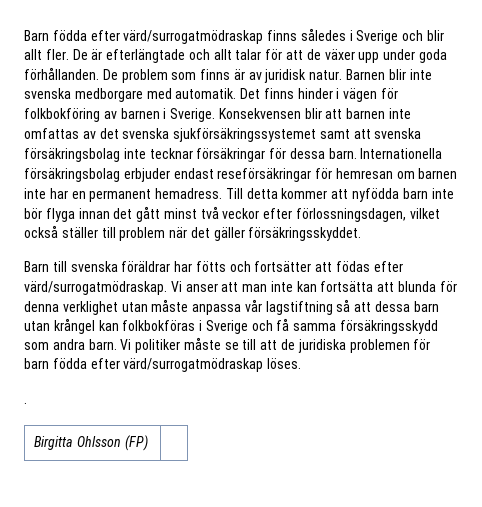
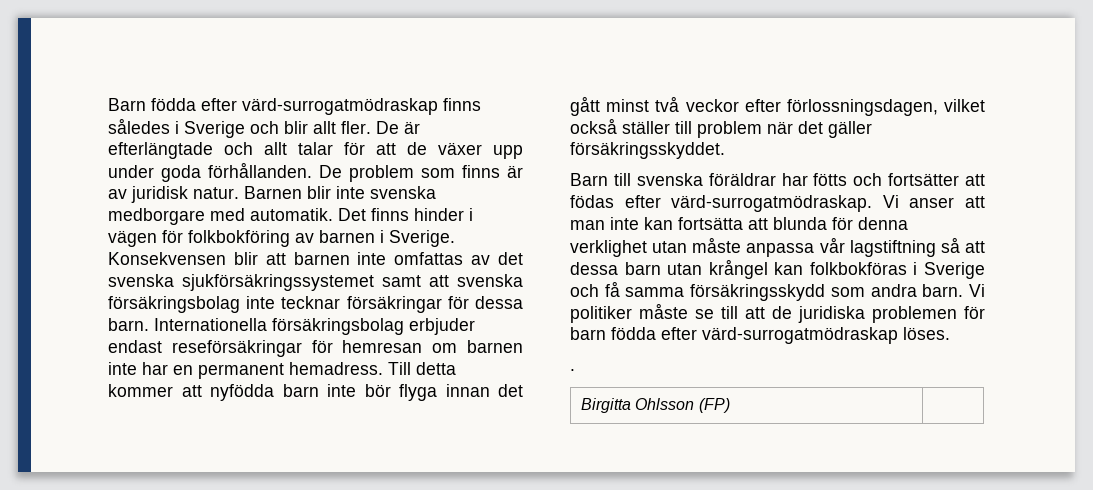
- Barn födda efter värd/surrogatmödraskap finns således i Sverige och blir allt fler.
+ Barn födda efter värd-surrogatmödraskap finns således i Sverige och blir allt fler.
- Barn till svenska föräldrar har fötts och fortsätter att födas efter värd/surrogatmödraskap.
+ Barn till svenska föräldrar har fötts och fortsätter att födas efter värd-surrogatmödraskap.
- Vi politiker måste se till att de juridiska problemen för barn födda efter värd/surrogatmödraskap löses.
+ Vi politiker måste se till att de juridiska problemen för barn födda efter värd-surrogatmödraskap löses.

